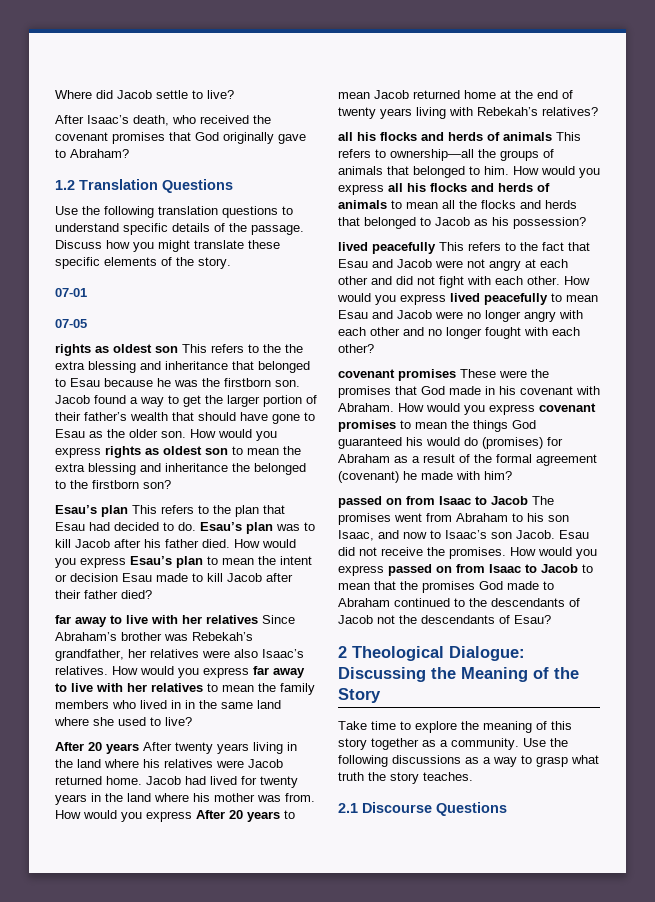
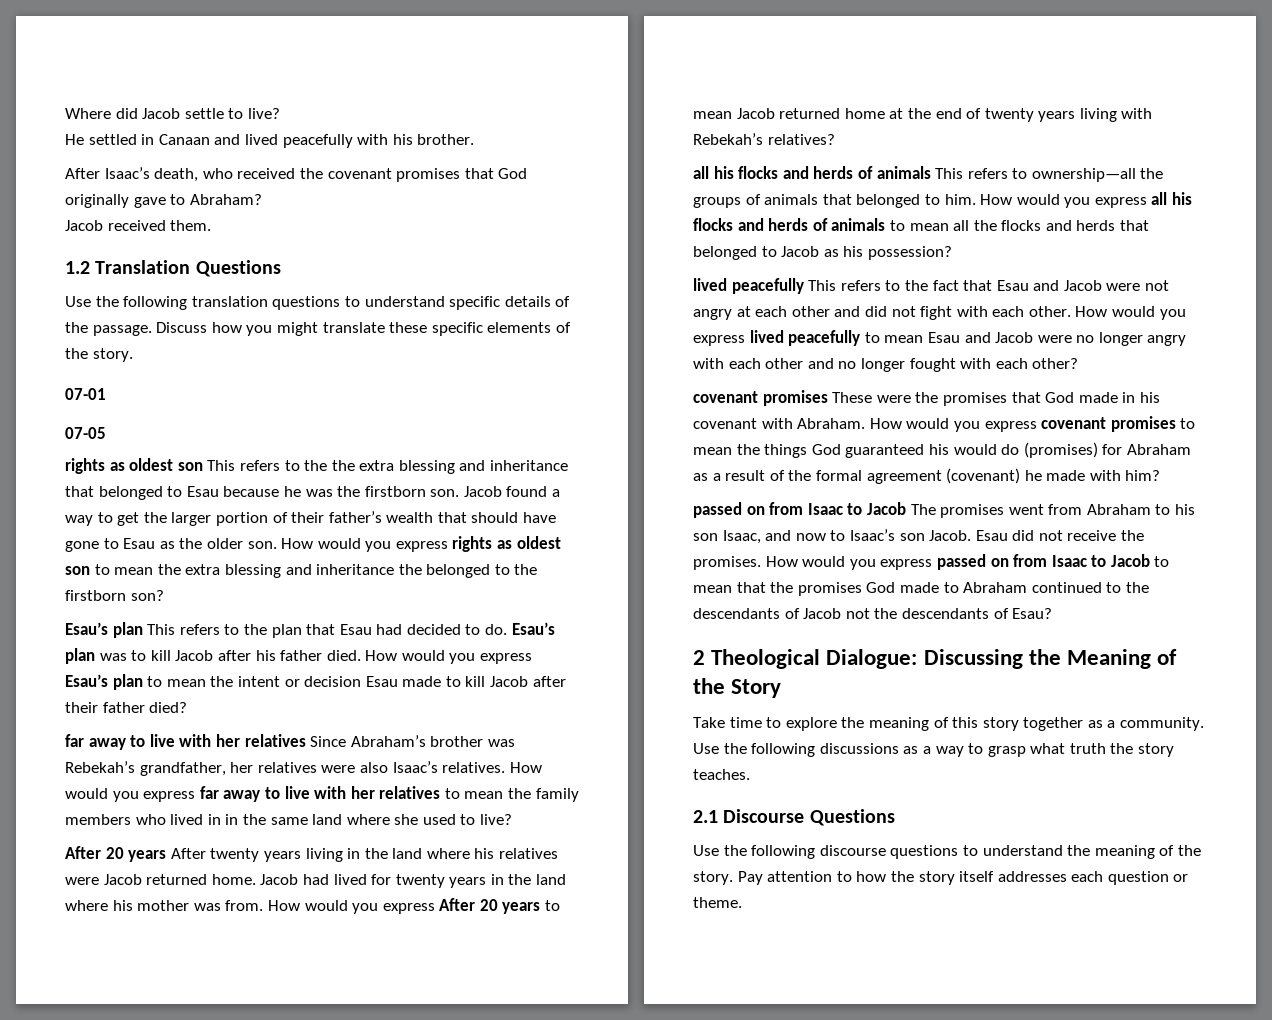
+ He settled in Canaan and lived peacefully with his brother.
+ Jacob received them.
+ Use the following discourse questions to understand the meaning of the story. Pay attention to how the story itself addresses each question or theme.

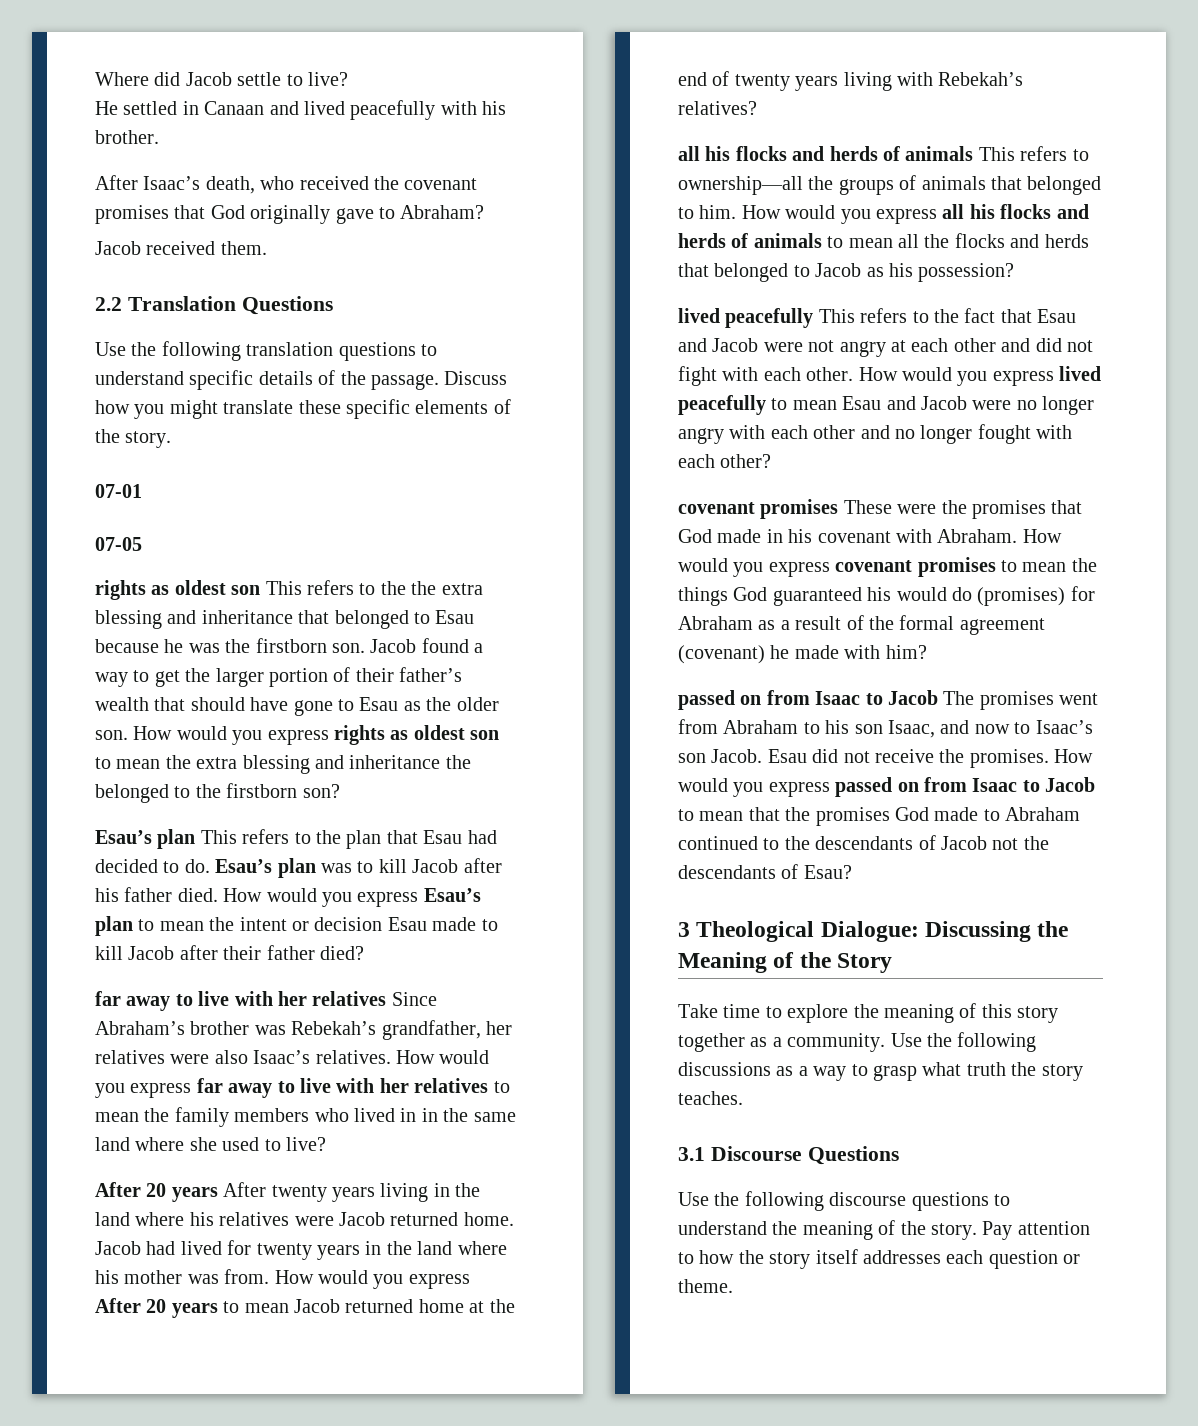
- 1.2 Translation Questions
+ 2.2 Translation Questions
- 2 Theological Dialogue: Discussing the Meaning of the Story
+ 3 Theological Dialogue: Discussing the Meaning of the Story
- 2.1 Discourse Questions
+ 3.1 Discourse Questions

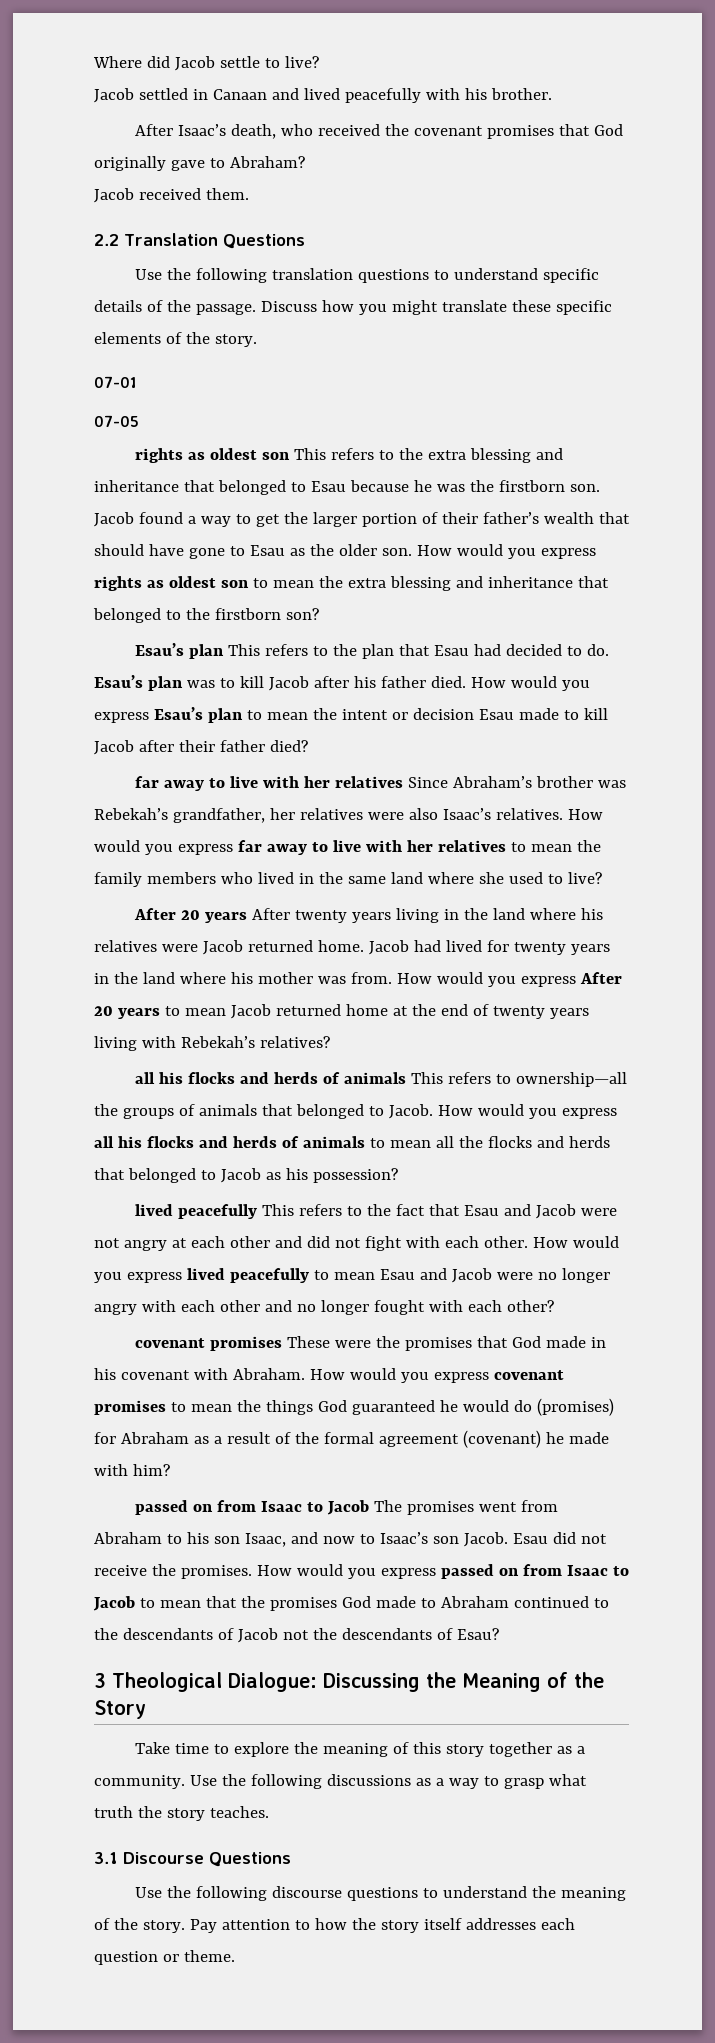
- He settled in Canaan and lived peacefully with his brother.
+ Jacob settled in Canaan and lived peacefully with his brother.
- rights as oldest son This refers to the the extra blessing and inheritance that belonged to Esau because he was the firstborn son.
+ rights as oldest son This refers to the extra blessing and inheritance that belonged to Esau because he was the firstborn son.
- How would you express rights as oldest son to mean the extra blessing and inheritance the belonged to the firstborn son?
+ How would you express rights as oldest son to mean the extra blessing and inheritance that belonged to the firstborn son?
- How would you express far away to live with her relatives to mean the family members who lived in in the same land where she used to live?
+ How would you express far away to live with her relatives to mean the family members who lived in the same land where she used to live?
- all his flocks and herds of animals This refers to ownership—all the groups of animals that belonged to him.
+ all his flocks and herds of animals This refers to ownership—all the groups of animals that belonged to Jacob.
- How would you express covenant promises to mean the things God guaranteed his would do (promises) for Abraham as a result of the formal agreement (covenant) he made with him?
+ How would you express covenant promises to mean the things God guaranteed he would do (promises) for Abraham as a result of the formal agreement (covenant) he made with him?

